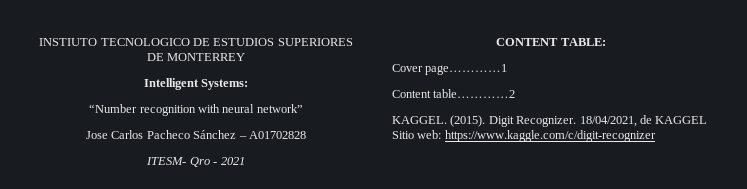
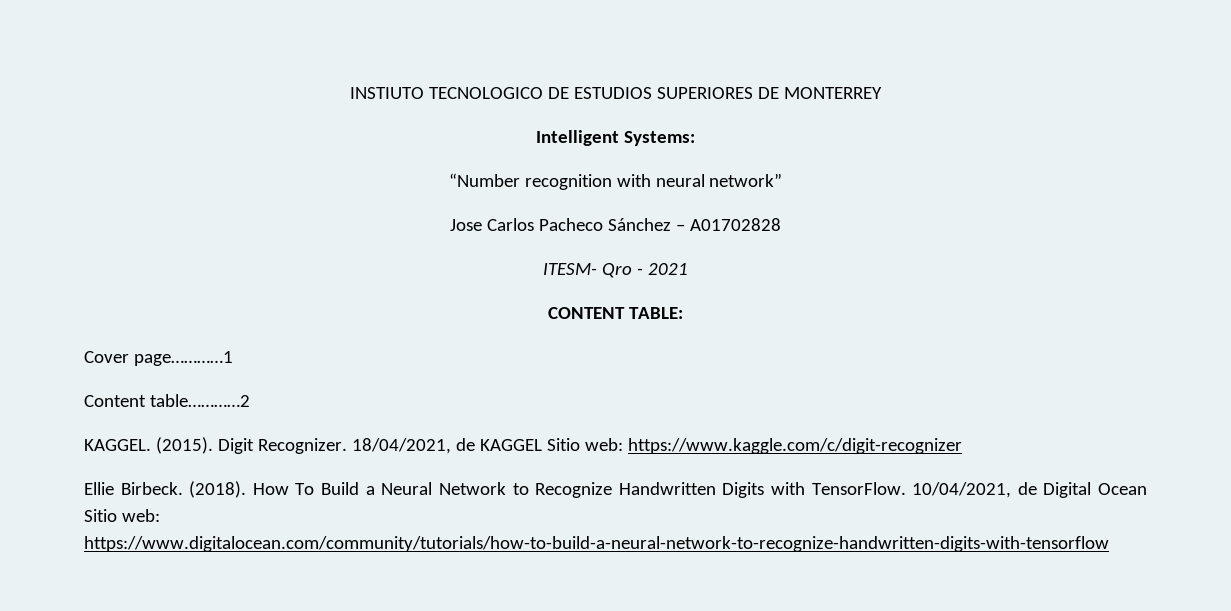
+ Ellie Birbeck. (2018). How To Build a Neural Network to Recognize Handwritten Digits with TensorFlow. 10/04/2021, de Digital Ocean Sitio web: https://www.digitalocean.com/community/tutorials/how-to-build-a-neural-network-to-recognize-handwritten-digits-with-tensorflow

